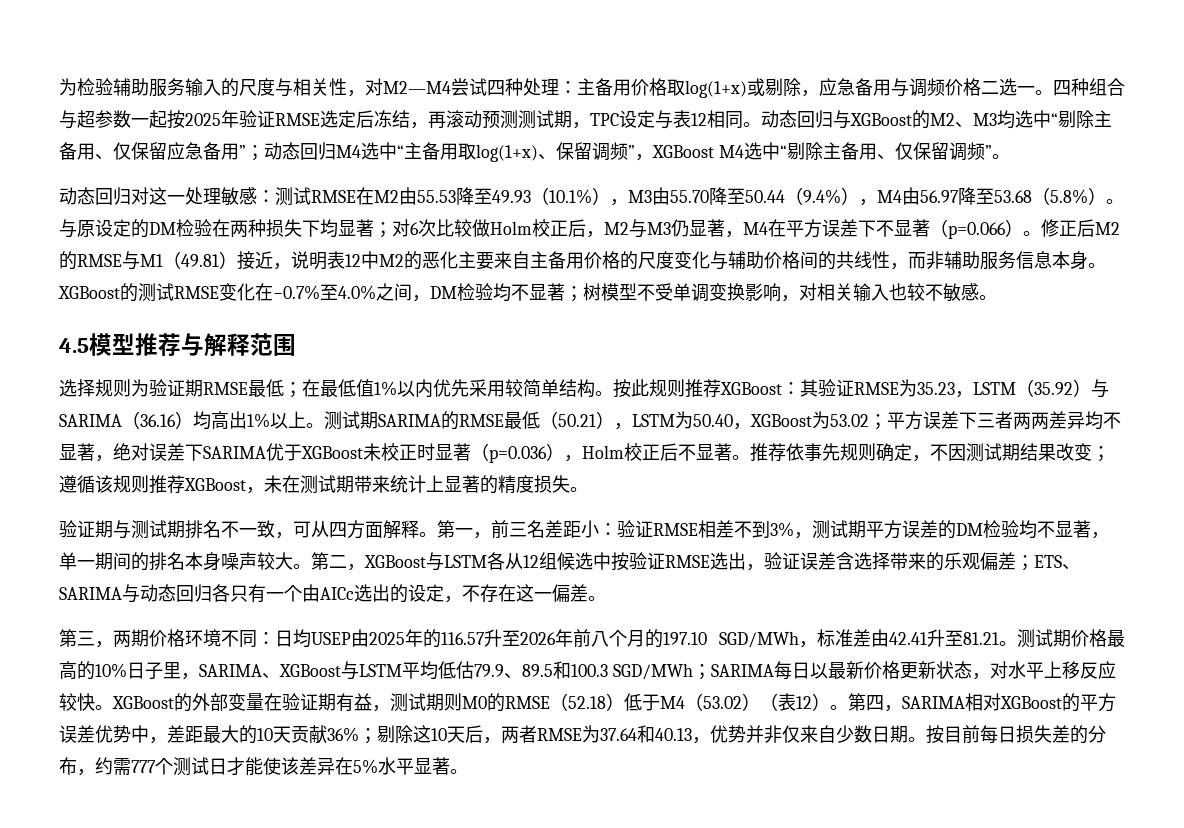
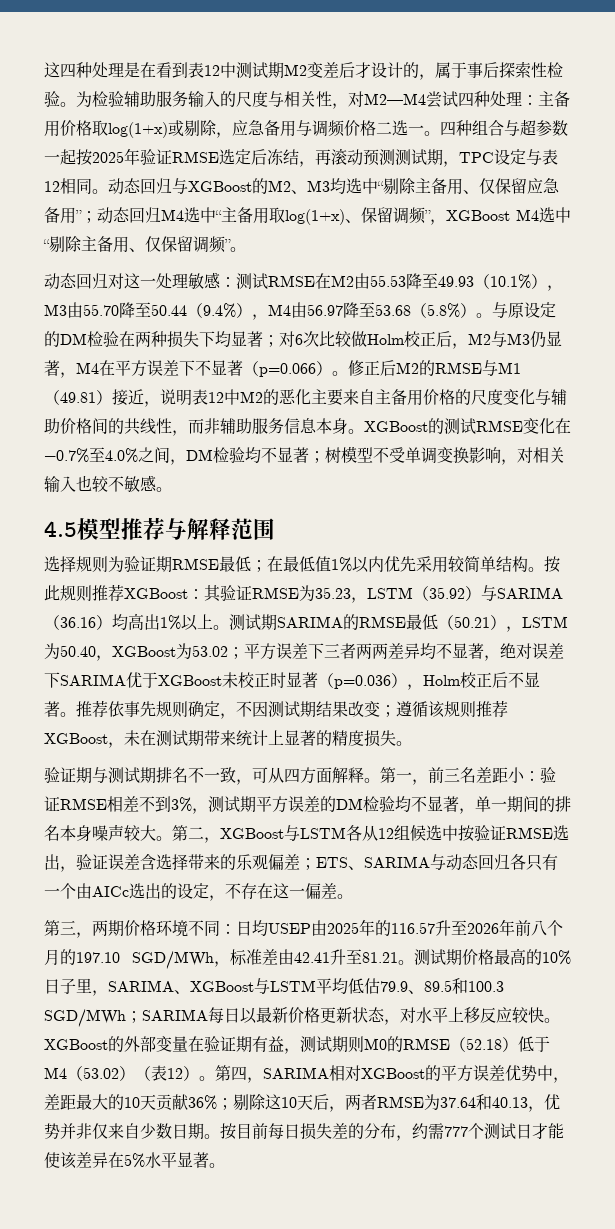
+ 这四种处理是在看到表12中测试期M2变差后才设计的，属于事后探索性检验。

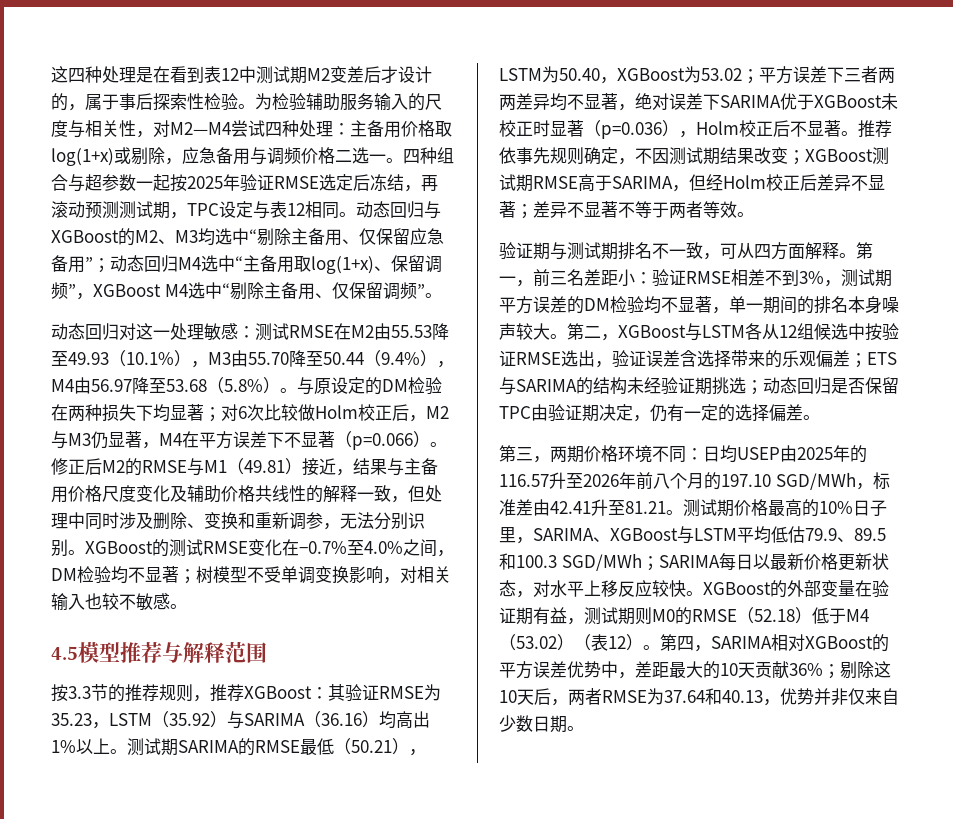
- 修正后M2的RMSE与M1（49.81）接近，说明表12中M2的恶化主要来自主备用价格的尺度变化与辅助价格间的共线性，而非辅助服务信息本身。
+ 修正后M2的RMSE与M1（49.81）接近，结果与主备用价格尺度变化及辅助价格共线性的解释一致，但处理中同时涉及删除、变换和重新调参，无法分别识别。
- 选择规则为验证期RMSE最低；在最低值1%以内优先采用较简单结构。按此规则推荐XGBoost：其验证RMSE为35.23，LSTM（35.92）与SARIMA（36.16）均高出1%以上。
+ 按3.3节的推荐规则，推荐XGBoost：其验证RMSE为35.23，LSTM（35.92）与SARIMA（36.16）均高出1%以上。
- 推荐依事先规则确定，不因测试期结果改变；遵循该规则推荐XGBoost，未在测试期带来统计上显著的精度损失。
+ 推荐依事先规则确定，不因测试期结果改变；XGBoost测试期RMSE高于SARIMA，但经Holm校正后差异不显著；差异不显著不等于两者等效。
- 第二，XGBoost与LSTM各从12组候选中按验证RMSE选出，验证误差含选择带来的乐观偏差；ETS、SARIMA与动态回归各只有一个由AICc选出的设定，不存在这一偏差。
+ 第二，XGBoost与LSTM各从12组候选中按验证RMSE选出，验证误差含选择带来的乐观偏差；ETS与SARIMA的结构未经验证期挑选；动态回归是否保留TPC由验证期决定，仍有一定的选择偏差。
- 按目前每日损失差的分布，约需777个测试日才能使该差异在5%水平显著。

